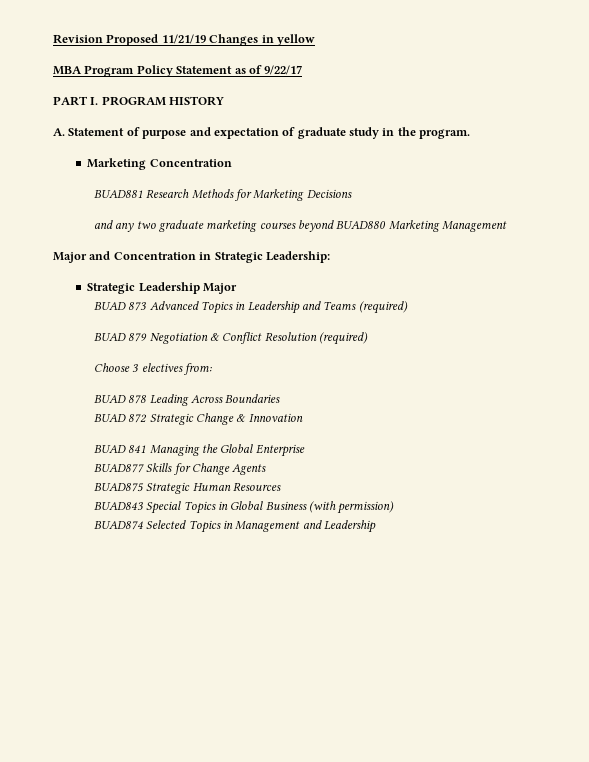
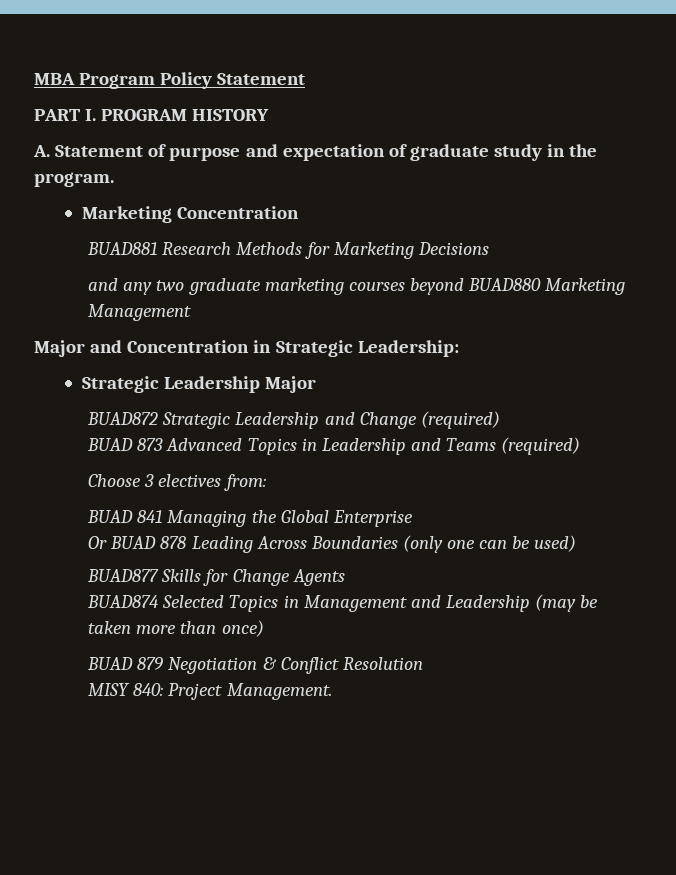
- Revision Proposed 11/21/19 Changes in yellow
- MBA Program Policy Statement as of 9/22/17
+ MBA Program Policy Statement
+ BUAD872 Strategic Leadership and Change (required)
- BUAD 879 Negotiation & Conflict Resolution (required)
  Choose 3 electives from:
- BUAD 878 Leading Across Boundaries
- BUAD 872 Strategic Change & Innovation
+ Or BUAD 878 Leading Across Boundaries (only one can be used)
- BUAD875 Strategic Human Resources
- BUAD843 Special Topics in Global Business (with permission)
- BUAD874 Selected Topics in Management and Leadership
+ BUAD874 Selected Topics in Management and Leadership (may be taken more than once)
+ BUAD 879 Negotiation & Conflict Resolution
+ MISY 840: Project Management.

